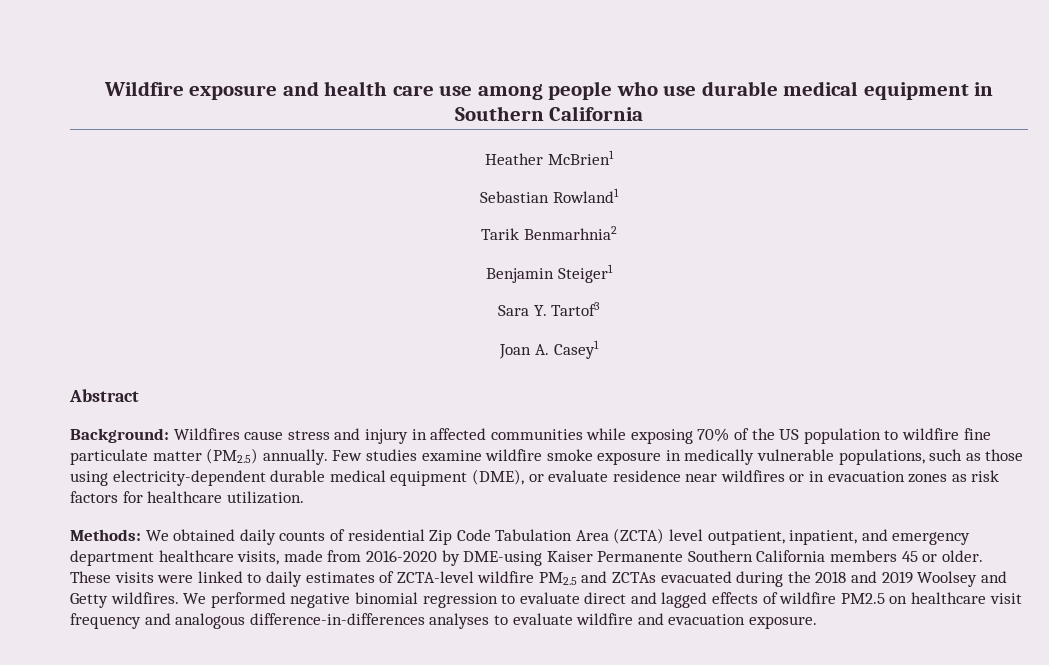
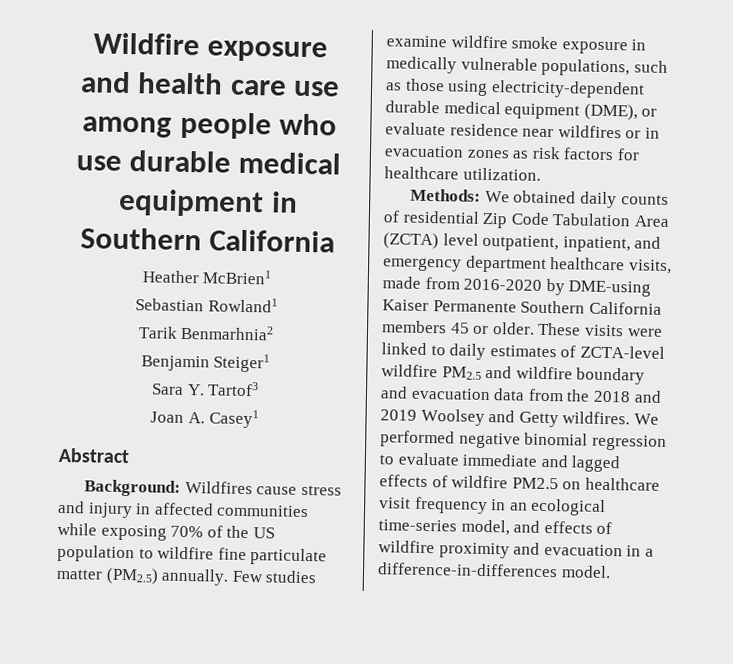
- These visits were linked to daily estimates of ZCTA-level wildfire PM2.5 and ZCTAs evacuated during the 2018 and 2019 Woolsey and Getty wildfires.
+ These visits were linked to daily estimates of ZCTA-level wildfire PM2.5 and wildfire boundary and evacuation data from the 2018 and 2019 Woolsey and Getty wildfires.
- We performed negative binomial regression to evaluate direct and lagged effects of wildfire PM2.5 on healthcare visit frequency and analogous difference-in-differences analyses to evaluate wildfire and evacuation exposure.
+ We performed negative binomial regression to evaluate immediate and lagged effects of wildfire PM2.5 on healthcare visit frequency in an ecological time-series model, and effects of wildfire proximity and evacuation in a difference-in-differences model.

